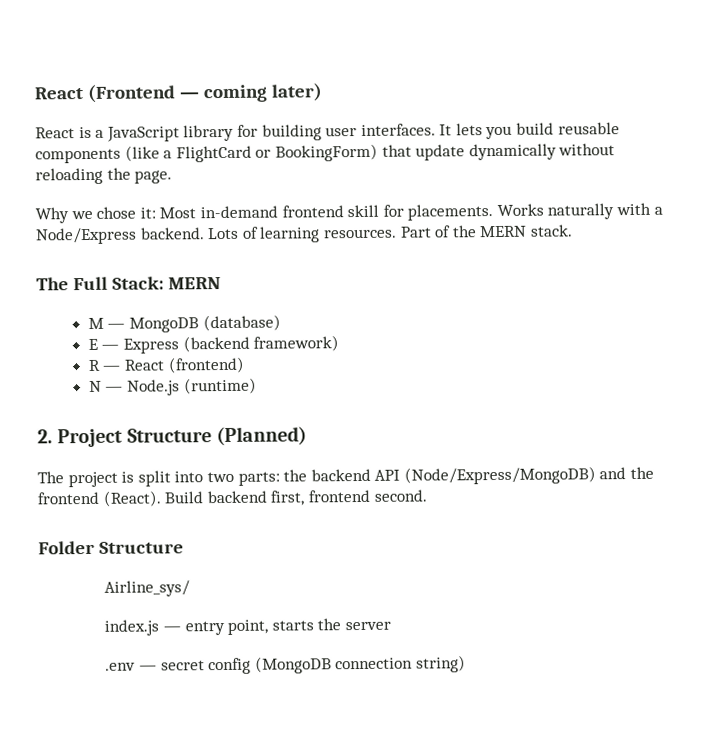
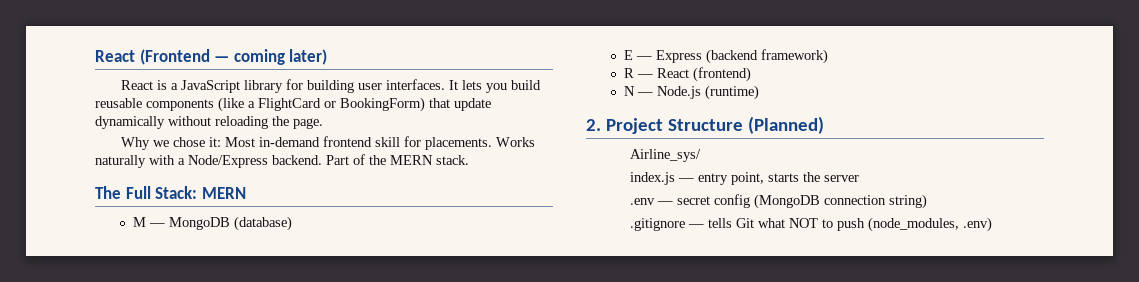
- Lots of learning resources.
- The project is split into two parts: the backend API (Node/Express/MongoDB) and the frontend (React). Build backend first, frontend second.
- Folder Structure
+ .gitignore — tells Git what NOT to push (node_modules, .env)

